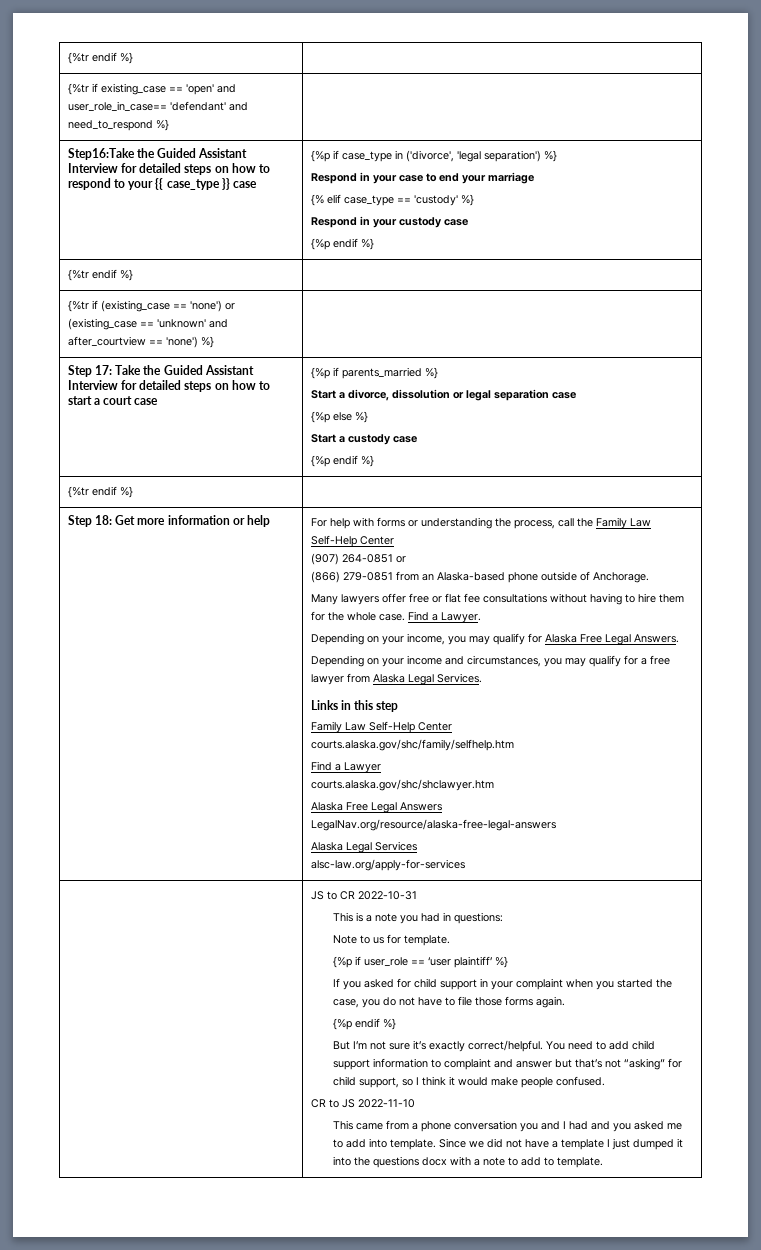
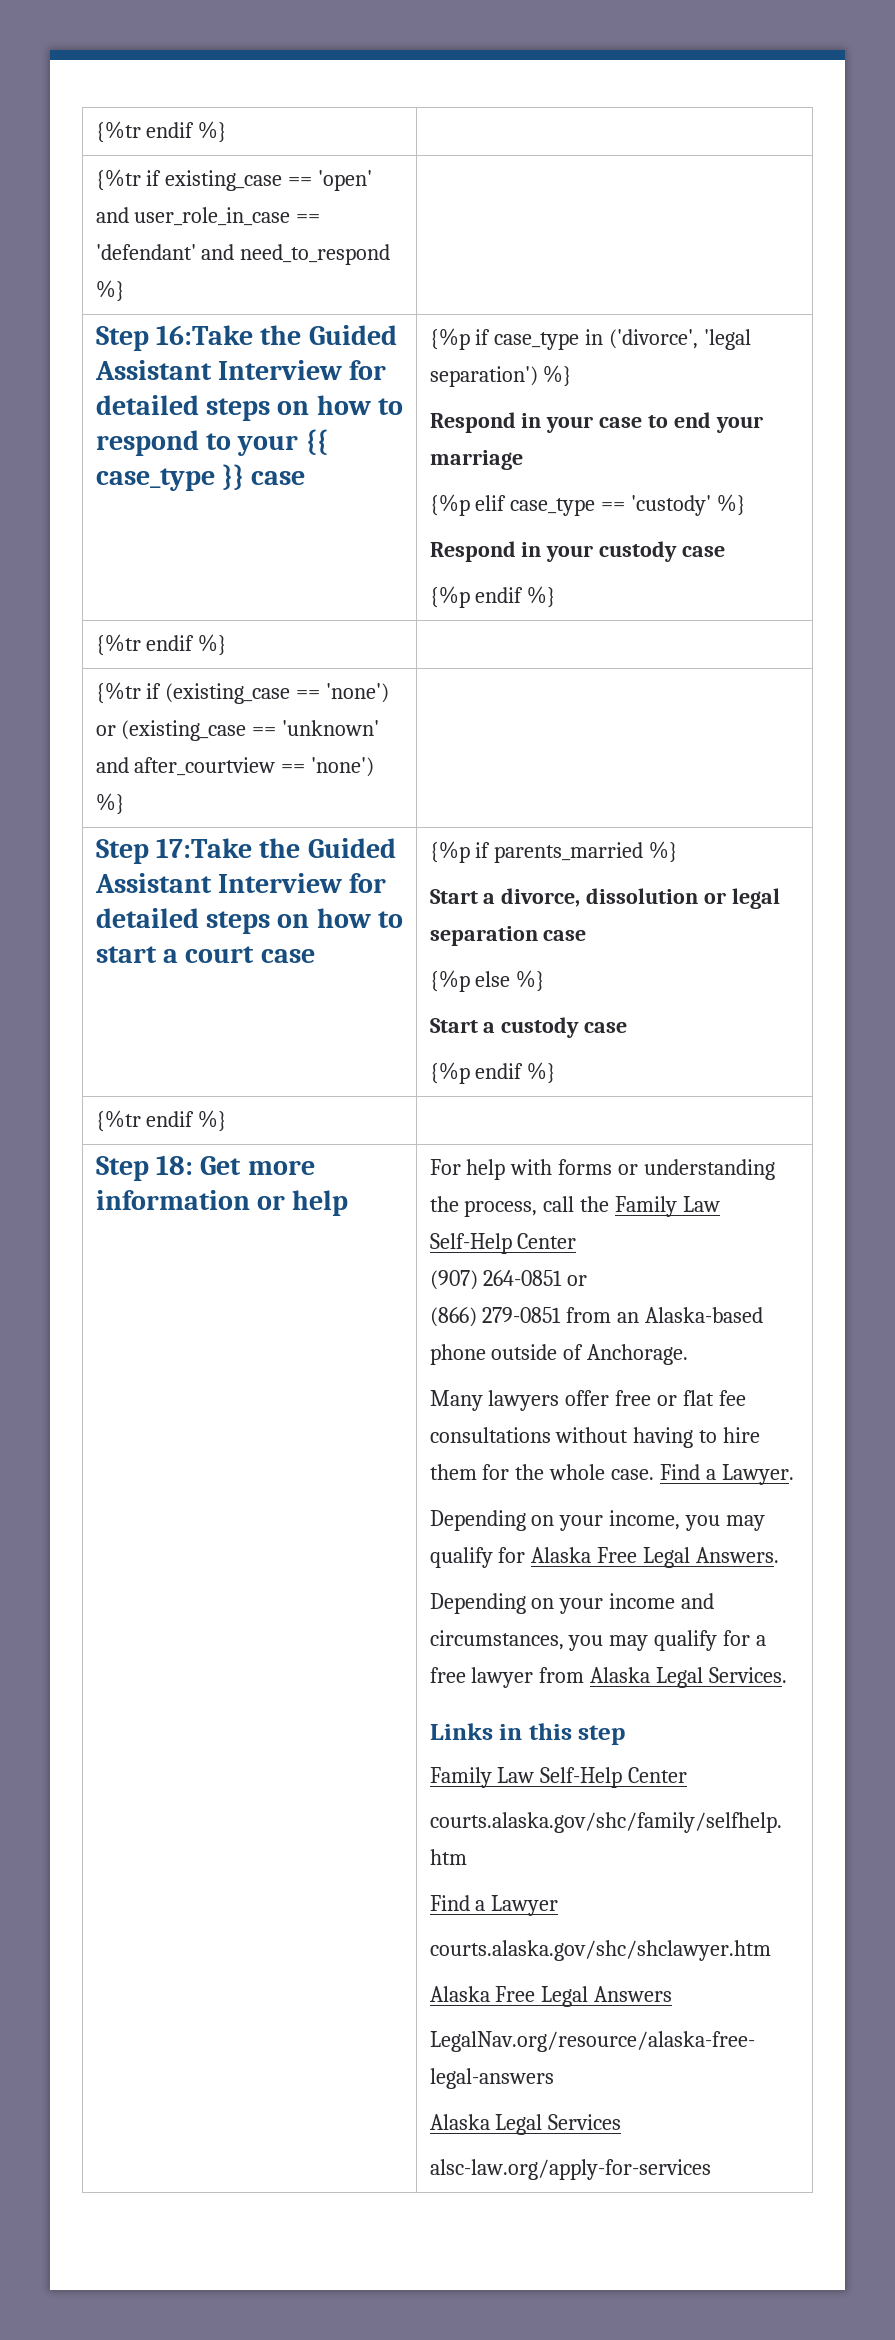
- {%tr if existing_case == 'open' and user_role_in_case== 'defendant' and need_to_respond %} |
+ {%tr if existing_case == 'open' and user_role_in_case == 'defendant' and need_to_respond %} |
- Step16:Take the Guided Assistant Interview for detailed steps on how to respond to your {{ case_type }} case
+ Step 16:Take the Guided Assistant Interview for detailed steps on how to respond to your {{ case_type }} case
- {% elif case_type == 'custody' %}
+ {%p elif case_type == 'custody' %}
- Step 17: Take the Guided Assistant Interview for detailed steps on how to start a court case | {%p if parents_married %}
+ Step 17:Take the Guided Assistant Interview for detailed steps on how to start a court case | {%p if parents_married %}
- JS to CR 2022-10-31
- This is a note you had in questions:
- Note to us for template.
- {%p if user_role == ‘user plaintiff’ %}
- If you asked for child support in your complaint when you started the case, you do not have to file those forms again.
- {%p endif %}
- But I’m not sure it’s exactly correct/helpful. You need to add child support information to complaint and answer but that’s not “asking” for child support, so I think it would make people confused.
- CR to JS 2022-11-10
- This came from a phone conversation you and I had and you asked me to add into template. Since we did not have a template I just dumped it into the questions docx with a note to add to template.

